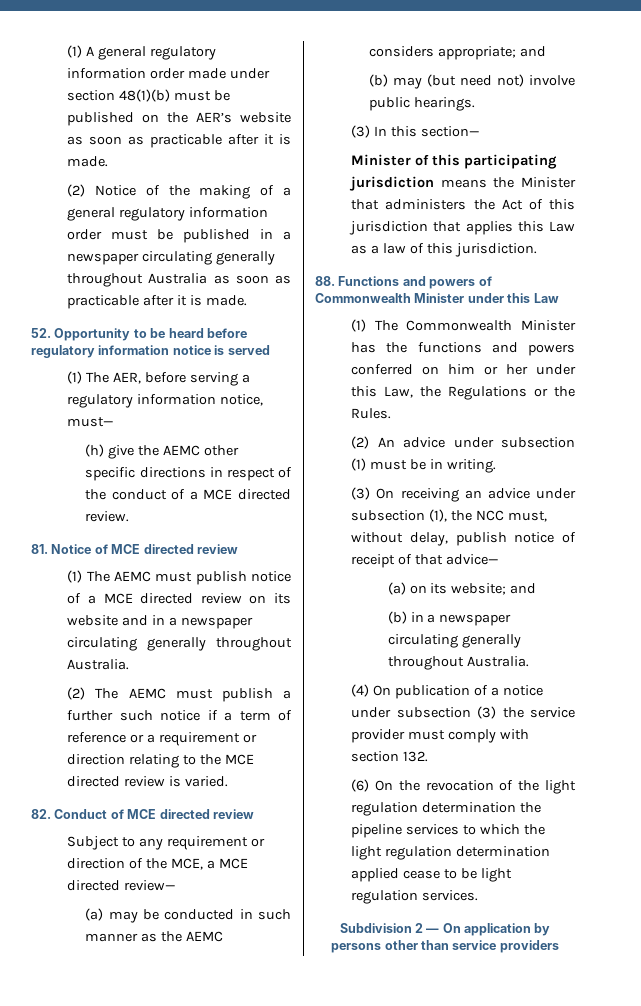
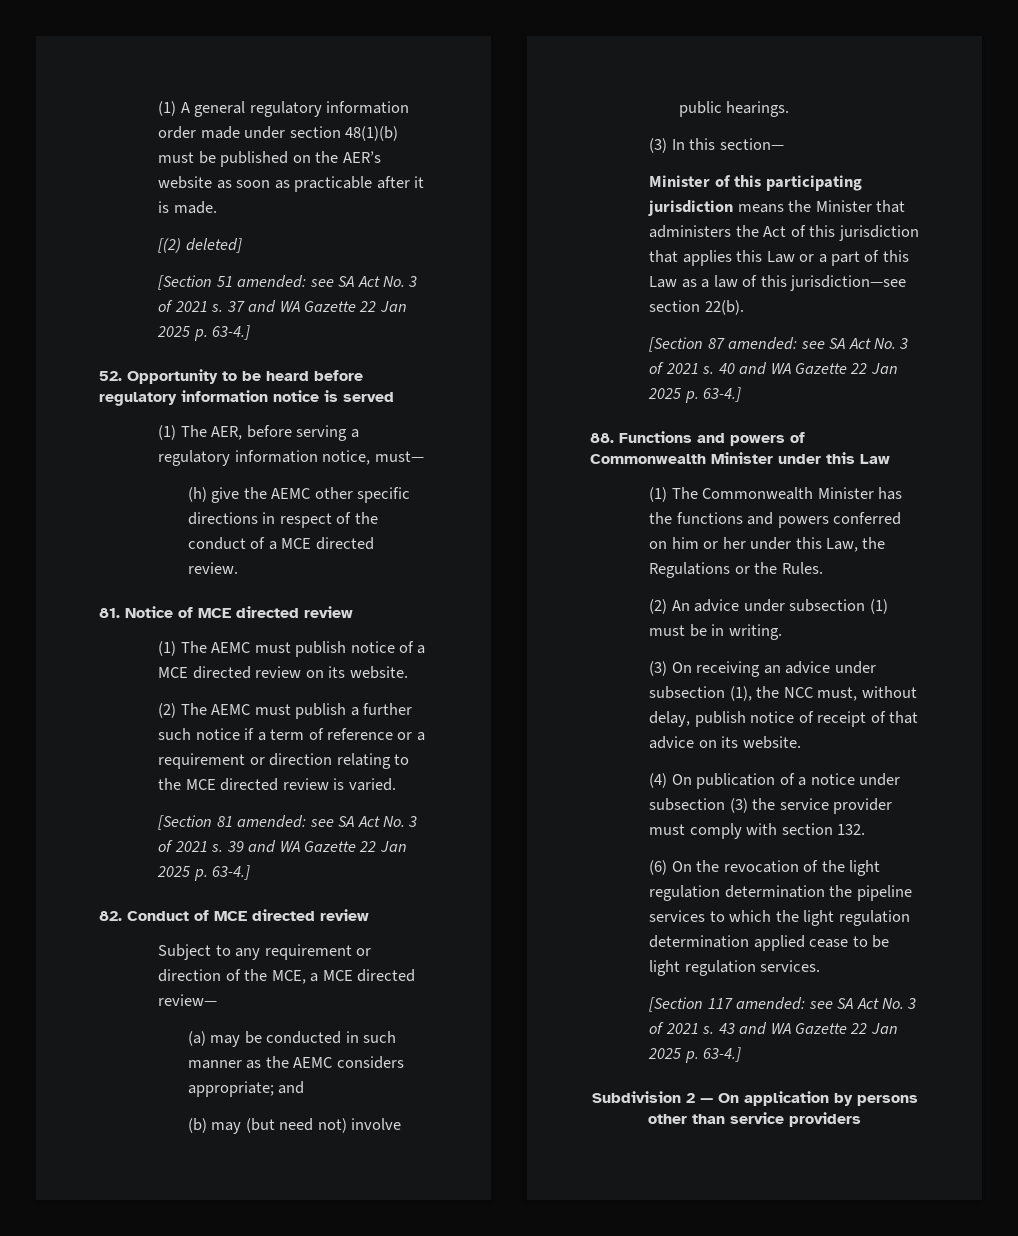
- (2) Notice of the making of a general regulatory information order must be published in a newspaper circulating generally throughout Australia as soon as practicable after it is made.
+ [(2) deleted]
+ [Section 51 amended: see SA Act No. 3 of 2021 s. 37 and WA Gazette 22 Jan 2025 p. 63-4.]
- (1) The AEMC must publish notice of a MCE directed review on its website and in a newspaper circulating generally throughout Australia.
+ (1) The AEMC must publish notice of a MCE directed review on its website.
+ [Section 81 amended: see SA Act No. 3 of 2021 s. 39 and WA Gazette 22 Jan 2025 p. 63-4.]
- Minister of this participating jurisdiction means the Minister that administers the Act of this jurisdiction that applies this Law as a law of this jurisdiction.
+ Minister of this participating jurisdiction means the Minister that administers the Act of this jurisdiction that applies this Law or a part of this Law as a law of this jurisdiction—see section 22(b).
+ [Section 87 amended: see SA Act No. 3 of 2021 s. 40 and WA Gazette 22 Jan 2025 p. 63-4.]
- (3) On receiving an advice under subsection (1), the NCC must, without delay, publish notice of receipt of that advice—
- (a) on its website; and
- (b) in a newspaper circulating generally throughout Australia.
+ (3) On receiving an advice under subsection (1), the NCC must, without delay, publish notice of receipt of that advice on its website.
+ [Section 117 amended: see SA Act No. 3 of 2021 s. 43 and WA Gazette 22 Jan 2025 p. 63-4.]

